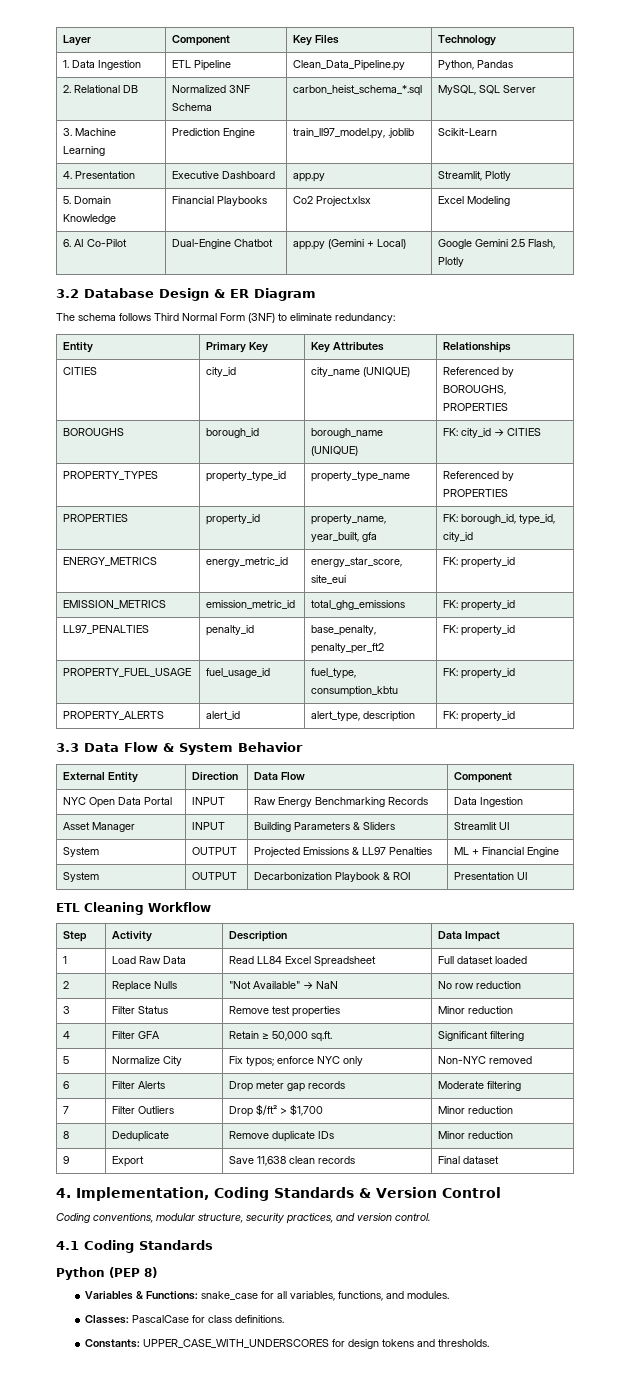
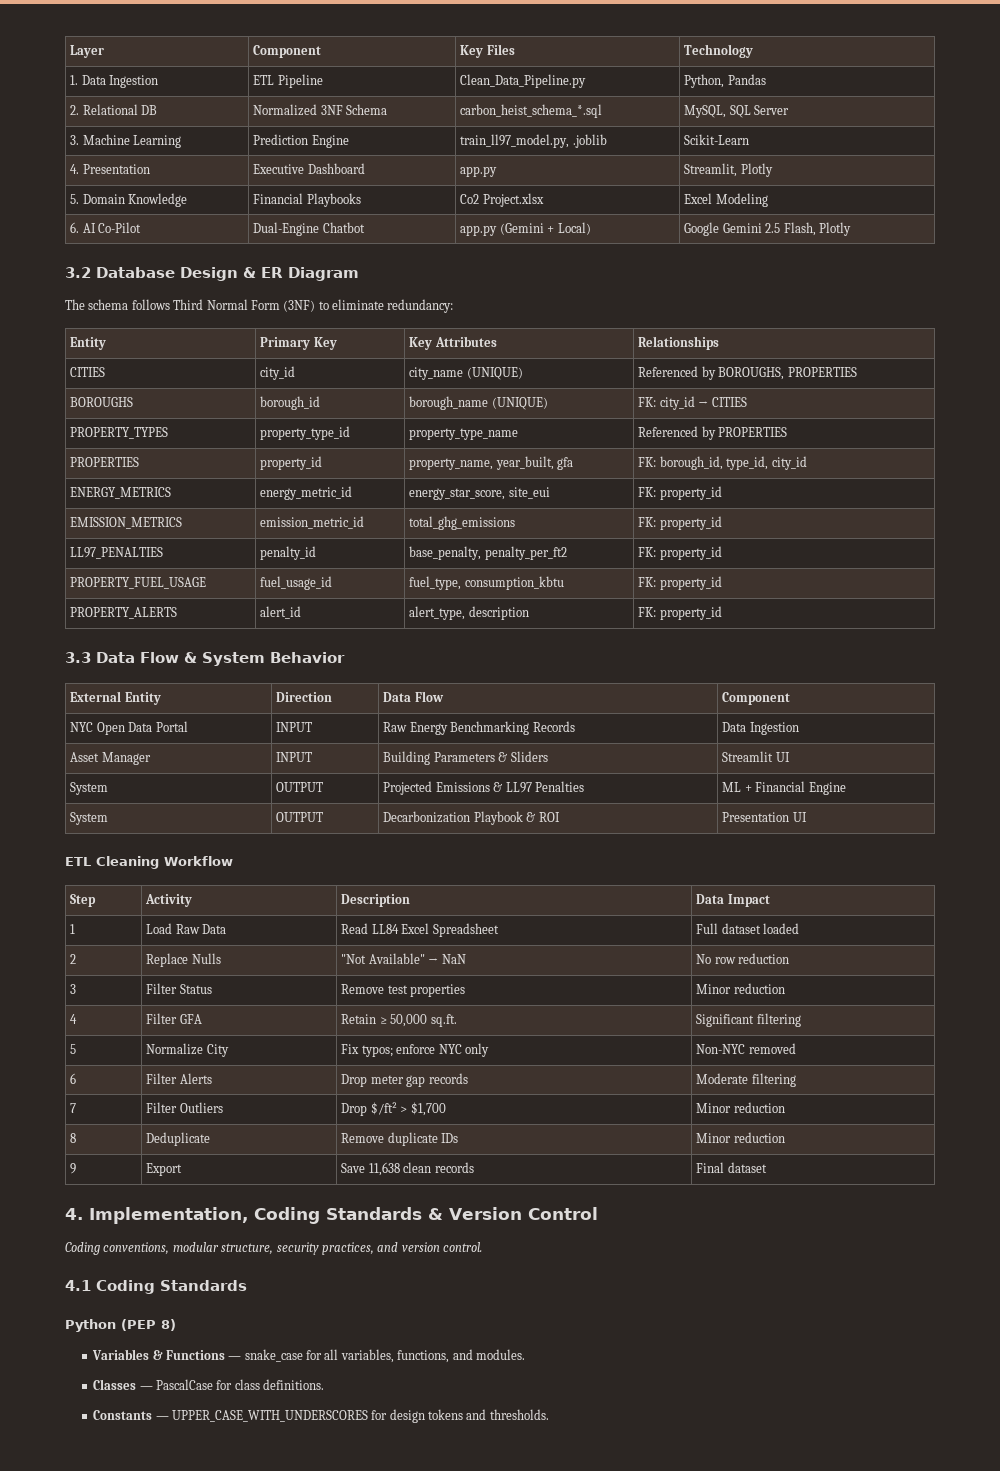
- Variables & Functions: snake_case for all variables, functions, and modules.
+ Variables & Functions — snake_case for all variables, functions, and modules.
- Classes: PascalCase for class definitions.
+ Classes — PascalCase for class definitions.
- Constants: UPPER_CASE_WITH_UNDERSCORES for design tokens and thresholds.
+ Constants — UPPER_CASE_WITH_UNDERSCORES for design tokens and thresholds.

